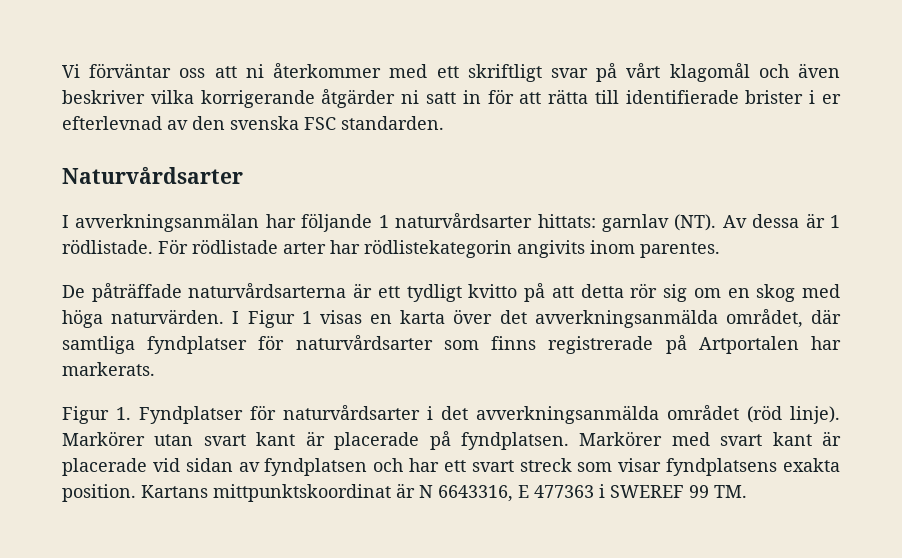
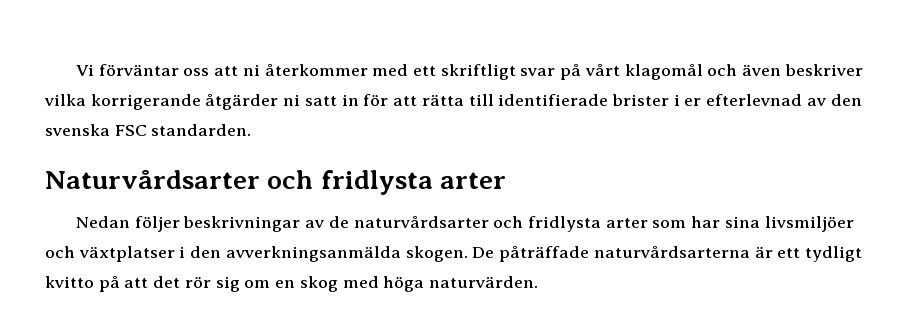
- Naturvårdsarter
- I avverkningsanmälan har följande 1 naturvårdsarter hittats: garnlav (NT). Av dessa är 1 rödlistade. För rödlistade arter har rödlistekategorin angivits inom parentes.
- De påträffade naturvårdsarterna är ett tydligt kvitto på att detta rör sig om en skog med höga naturvärden. I Figur 1 visas en karta över det avverkningsanmälda området, där samtliga fyndplatser för naturvårdsarter som finns registrerade på Artportalen har markerats.
- Figur 1. Fyndplatser för naturvårdsarter i det avverkningsanmälda området (röd linje). Markörer utan svart kant är placerade på fyndplatsen. Markörer med svart kant är placerade vid sidan av fyndplatsen och har ett svart streck som visar fyndplatsens exakta position. Kartans mittpunktskoordinat är N 6643316, E 477363 i SWEREF 99 TM.
+ Naturvårdsarter och fridlysta arter
+ Nedan följer beskrivningar av de naturvårdsarter och fridlysta arter som har sina livsmiljöer och växtplatser i den avverkningsanmälda skogen. De påträffade naturvårdsarterna är ett tydligt kvitto på att det rör sig om en skog med höga naturvärden.

